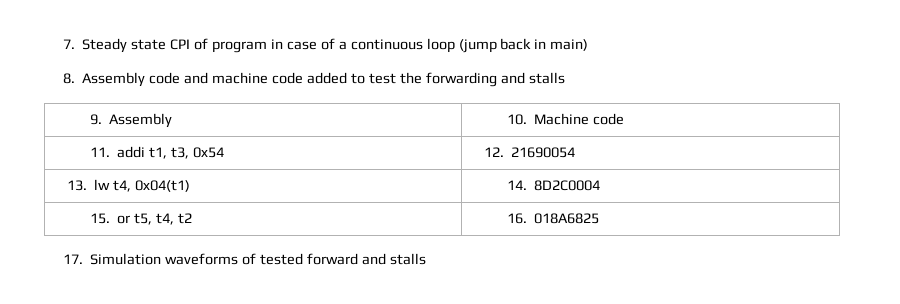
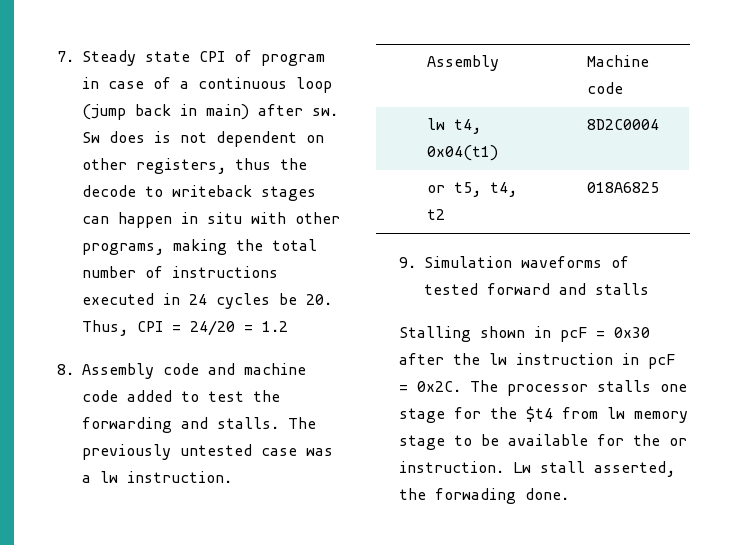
- 7. Steady state CPI of program in case of a continuous loop (jump back in main)
+ 7. Steady state CPI of program in case of a continuous loop (jump back in main) after sw. Sw does is not dependent on other registers, thus the decode to writeback stages can happen in situ with other programs, making the total number of instructions executed in 24 cycles be 20. Thus, CPI = 24/20 = 1.2
- 8. Assembly code and machine code added to test the forwarding and stalls
- 9. Assembly | 10. Machine code
+ 8. Assembly code and machine code added to test the forwarding and stalls. The previously untested case was a lw instruction.
+ Assembly | Machine code
- 11. addi t1, t3, 0x54 | 12. 21690054
- 13. lw t4, 0x04(t1) | 14. 8D2C0004
+ lw t4, 0x04(t1) | 8D2C0004
- 15. or t5, t4, t2 | 16. 018A6825
+ or t5, t4, t2 | 018A6825
- 17. Simulation waveforms of tested forward and stalls
+ 9. Simulation waveforms of tested forward and stalls
+ Stalling shown in pcF = 0x30 after the lw instruction in pcF = 0x2C. The processor stalls one stage for the $t4 from lw memory stage to be available for the or instruction. Lw stall asserted, the forwading done.

